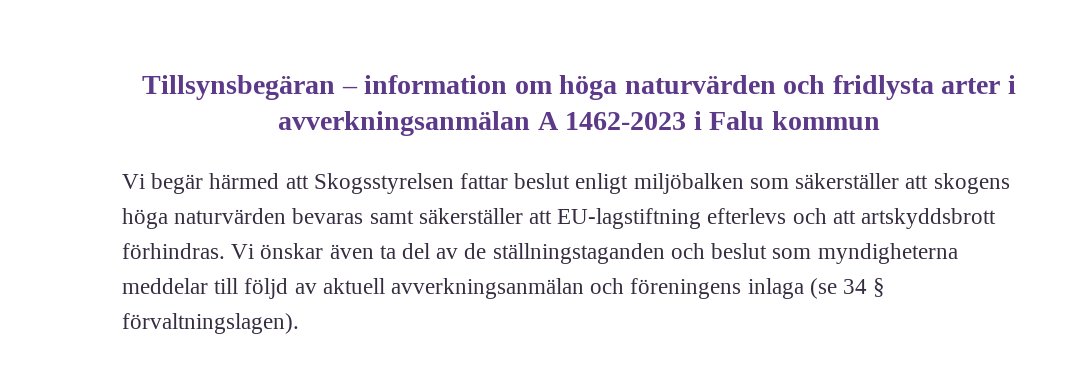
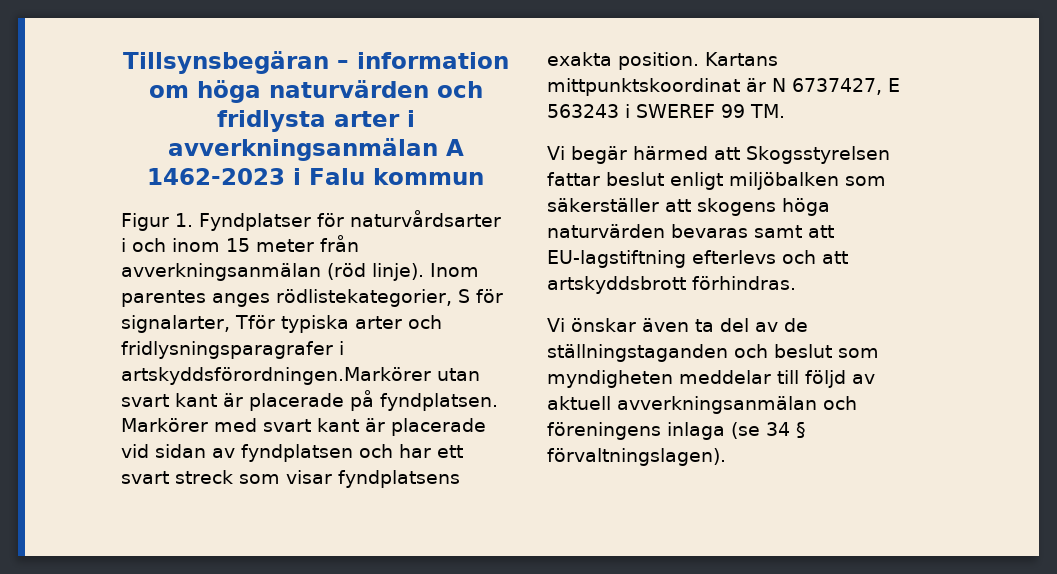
+ Figur 1. Fyndplatser för naturvårdsarter i och inom 15 meter från avverkningsanmälan (röd linje). Inom parentes anges rödlistekategorier, S för signalarter, Tför typiska arter och fridlysningsparagrafer i artskyddsförordningen.Markörer utan svart kant är placerade på fyndplatsen. Markörer med svart kant är placerade vid sidan av fyndplatsen och har ett svart streck som visar fyndplatsens exakta position. Kartans mittpunktskoordinat är N 6737427, E 563243 i SWEREF 99 TM.
- Vi begär härmed att Skogsstyrelsen fattar beslut enligt miljöbalken som säkerställer att skogens höga naturvärden bevaras samt säkerställer att EU-lagstiftning efterlevs och att artskyddsbrott förhindras. Vi önskar även ta del av de ställningstaganden och beslut som myndigheterna meddelar till följd av aktuell avverkningsanmälan och föreningens inlaga (se 34 § förvaltningslagen).
+ Vi begär härmed att Skogsstyrelsen fattar beslut enligt miljöbalken som säkerställer att skogens höga naturvärden bevaras samt att EU-lagstiftning efterlevs och att artskyddsbrott förhindras.
+ Vi önskar även ta del av de ställningstaganden och beslut som myndigheten meddelar till följd av aktuell avverkningsanmälan och föreningens inlaga (se 34 § förvaltningslagen).

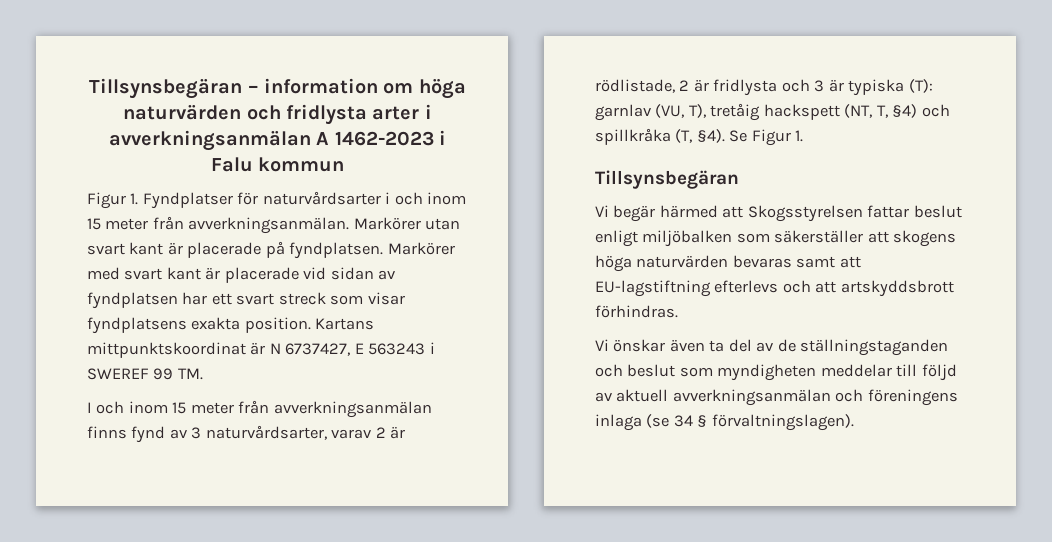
- Figur 1. Fyndplatser för naturvårdsarter i och inom 15 meter från avverkningsanmälan (röd linje). Inom parentes anges rödlistekategorier, S för signalarter, Tför typiska arter och fridlysningsparagrafer i artskyddsförordningen.Markörer utan svart kant är placerade på fyndplatsen.
+ Figur 1. Fyndplatser för naturvårdsarter i och inom 15 meter från avverkningsanmälan. Markörer utan svart kant är placerade på fyndplatsen.
- Markörer med svart kant är placerade vid sidan av fyndplatsen och har ett svart streck som visar fyndplatsens exakta position.
+ Markörer med svart kant är placerade vid sidan av fyndplatsen har ett svart streck som visar fyndplatsens exakta position.
+ I och inom 15 meter från avverkningsanmälan finns fynd av 3 naturvårdsarter, varav 2 är rödlistade, 2 är fridlysta och 3 är typiska (T): garnlav (VU, T), tretåig hackspett (NT, T, §4) och spillkråka (T, §4). Se Figur 1.
+ Tillsynsbegäran

